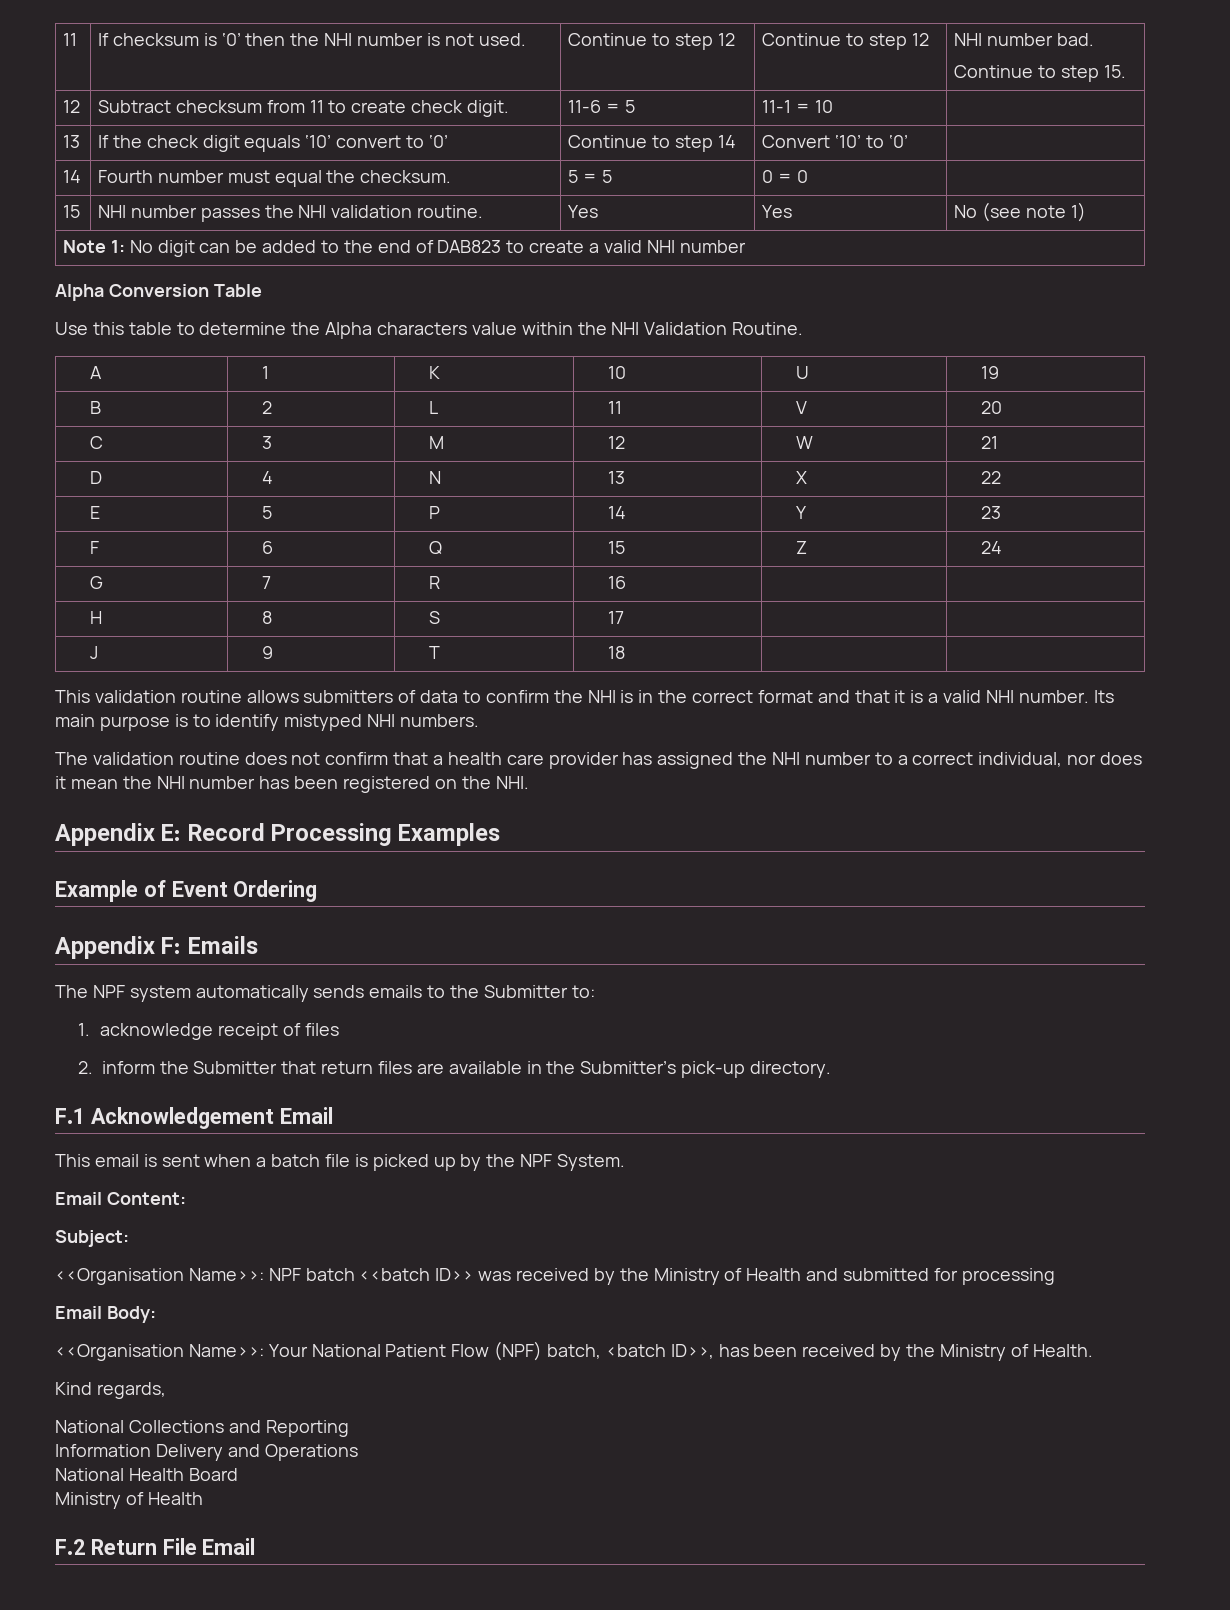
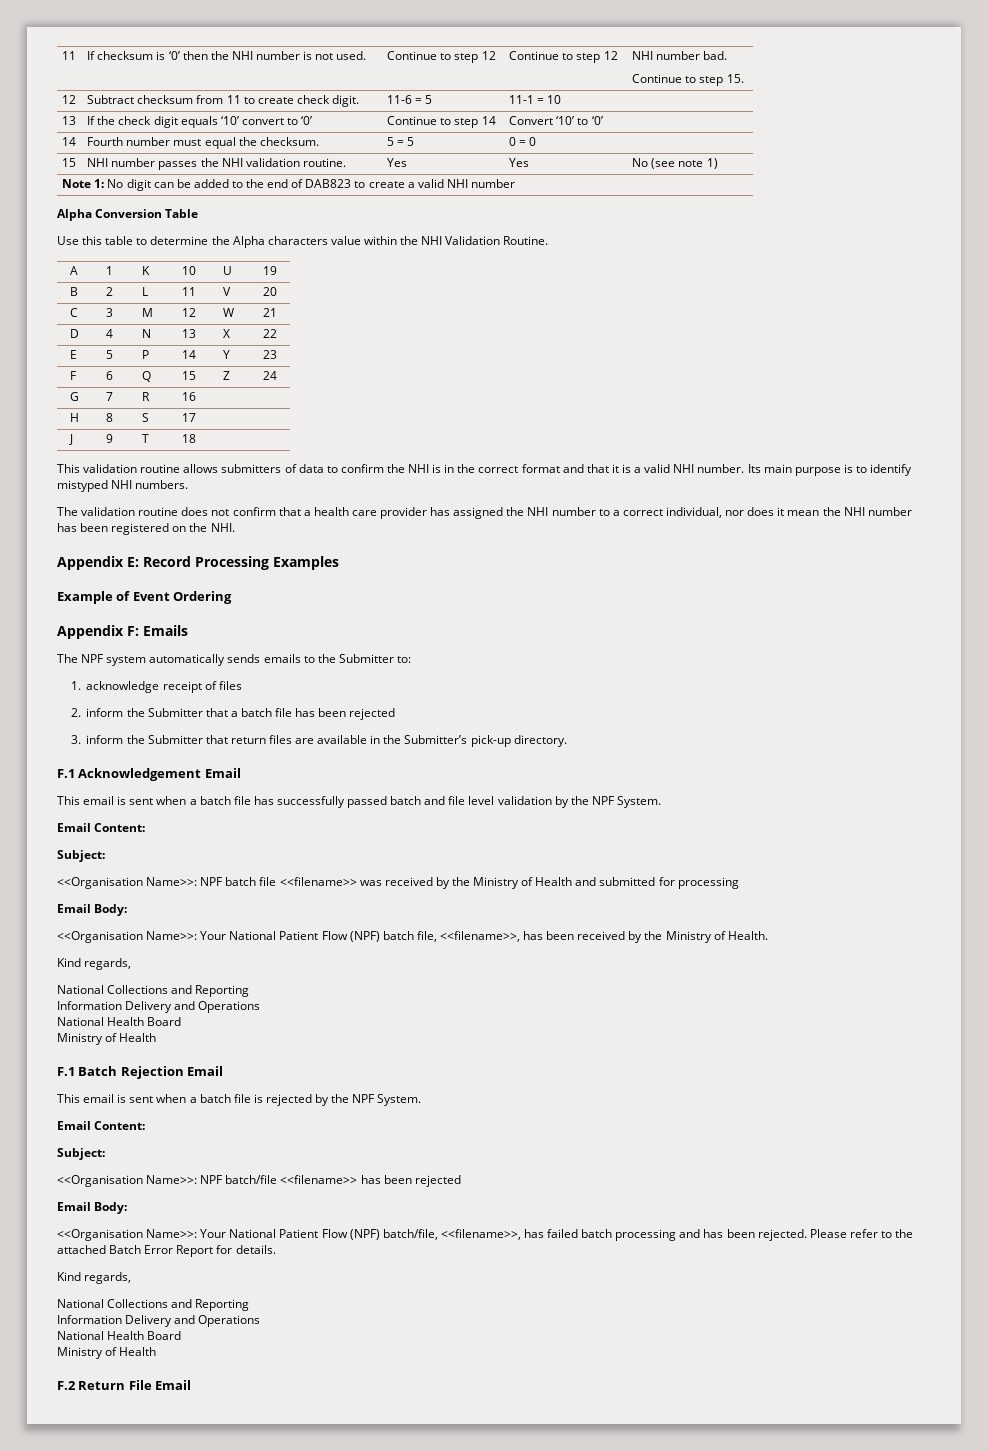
- 2. inform the Submitter that return files are available in the Submitter’s pick-up directory.
+ 2. inform the Submitter that a batch file has been rejected
+ 3. inform the Submitter that return files are available in the Submitter’s pick-up directory.
- This email is sent when a batch file is picked up by the NPF System.
+ This email is sent when a batch file has successfully passed batch and file level validation by the NPF System.
- <<Organisation Name>>: NPF batch <<batch ID>> was received by the Ministry of Health and submitted for processing
+ <<Organisation Name>>: NPF batch file <<filename>> was received by the Ministry of Health and submitted for processing
- <<Organisation Name>>: Your National Patient Flow (NPF) batch, <batch ID>>, has been received by the Ministry of Health.
+ <<Organisation Name>>: Your National Patient Flow (NPF) batch file, <<filename>>, has been received by the Ministry of Health.
+ F.1 Batch Rejection Email
+ This email is sent when a batch file is rejected by the NPF System.
+ Email Content:
+ Subject:
+ <<Organisation Name>>: NPF batch/file <<filename>> has been rejected
+ Email Body:
+ <<Organisation Name>>: Your National Patient Flow (NPF) batch/file, <<filename>>, has failed batch processing and has been rejected. Please refer to the attached Batch Error Report for details.
+ Kind regards,
+ National Collections and Reporting
+ Information Delivery and Operations
+ National Health Board
+ Ministry of Health

